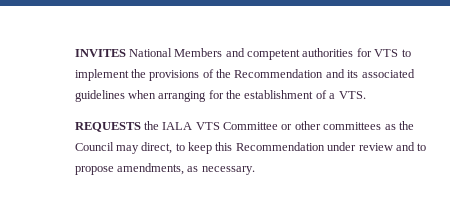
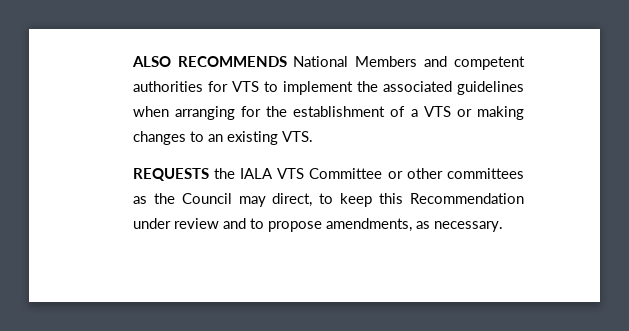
- INVITES National Members and competent authorities for VTS to implement the provisions of the Recommendation and its associated guidelines when arranging for the establishment of a VTS.
+ ALSO RECOMMENDS National Members and competent authorities for VTS to implement the associated guidelines when arranging for the establishment of a VTS or making changes to an existing VTS.

